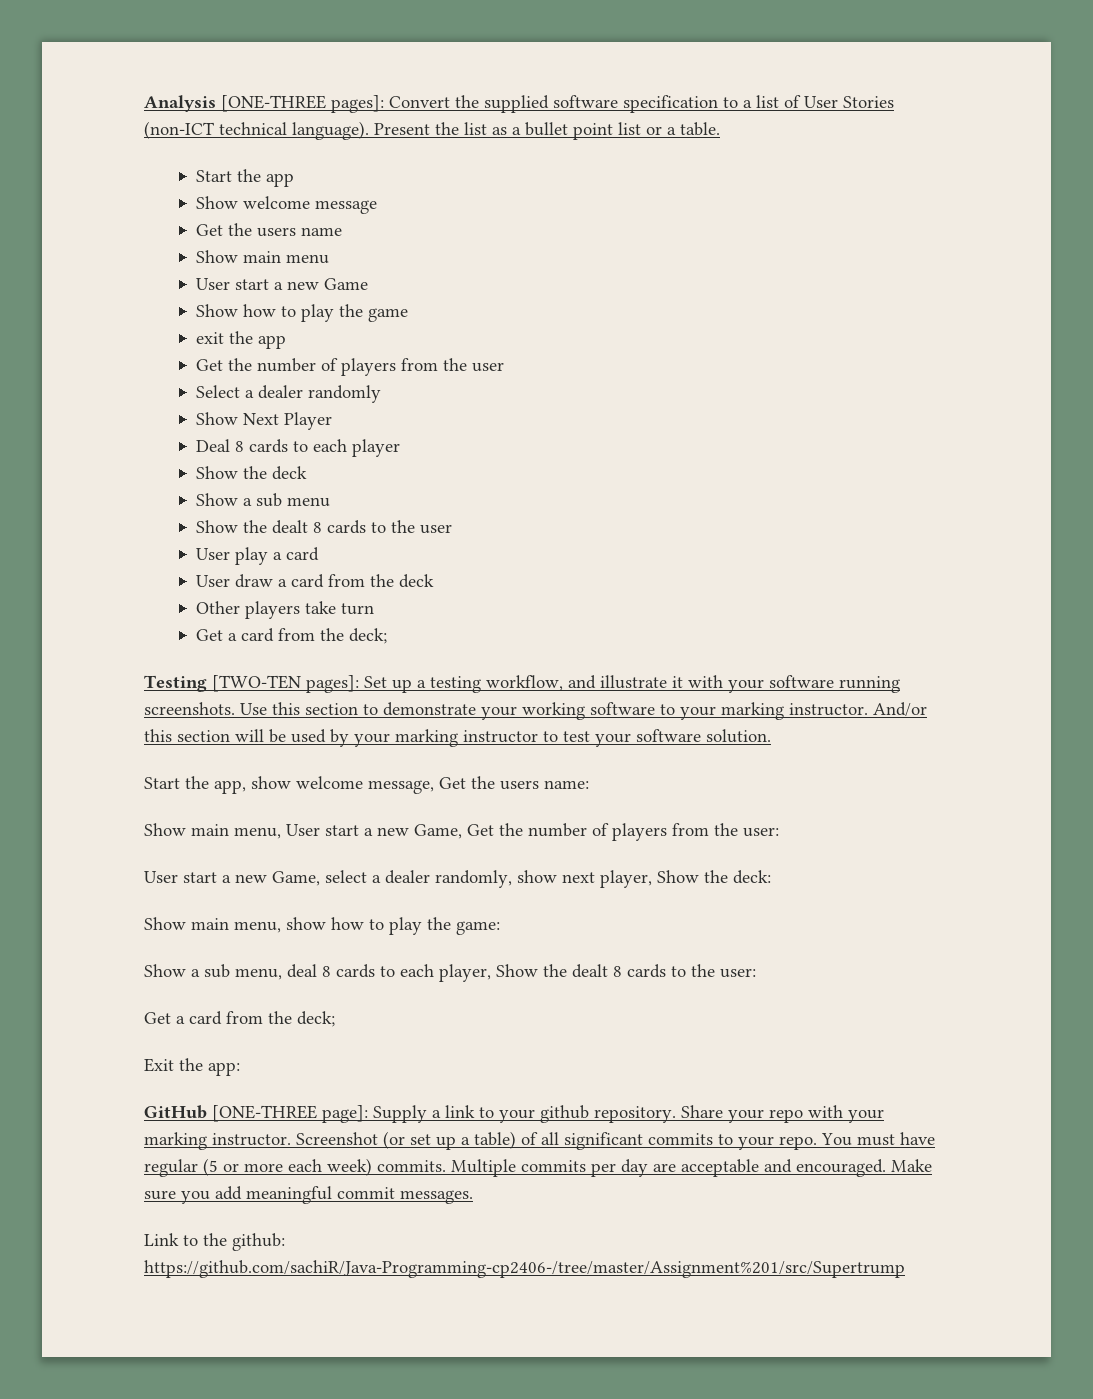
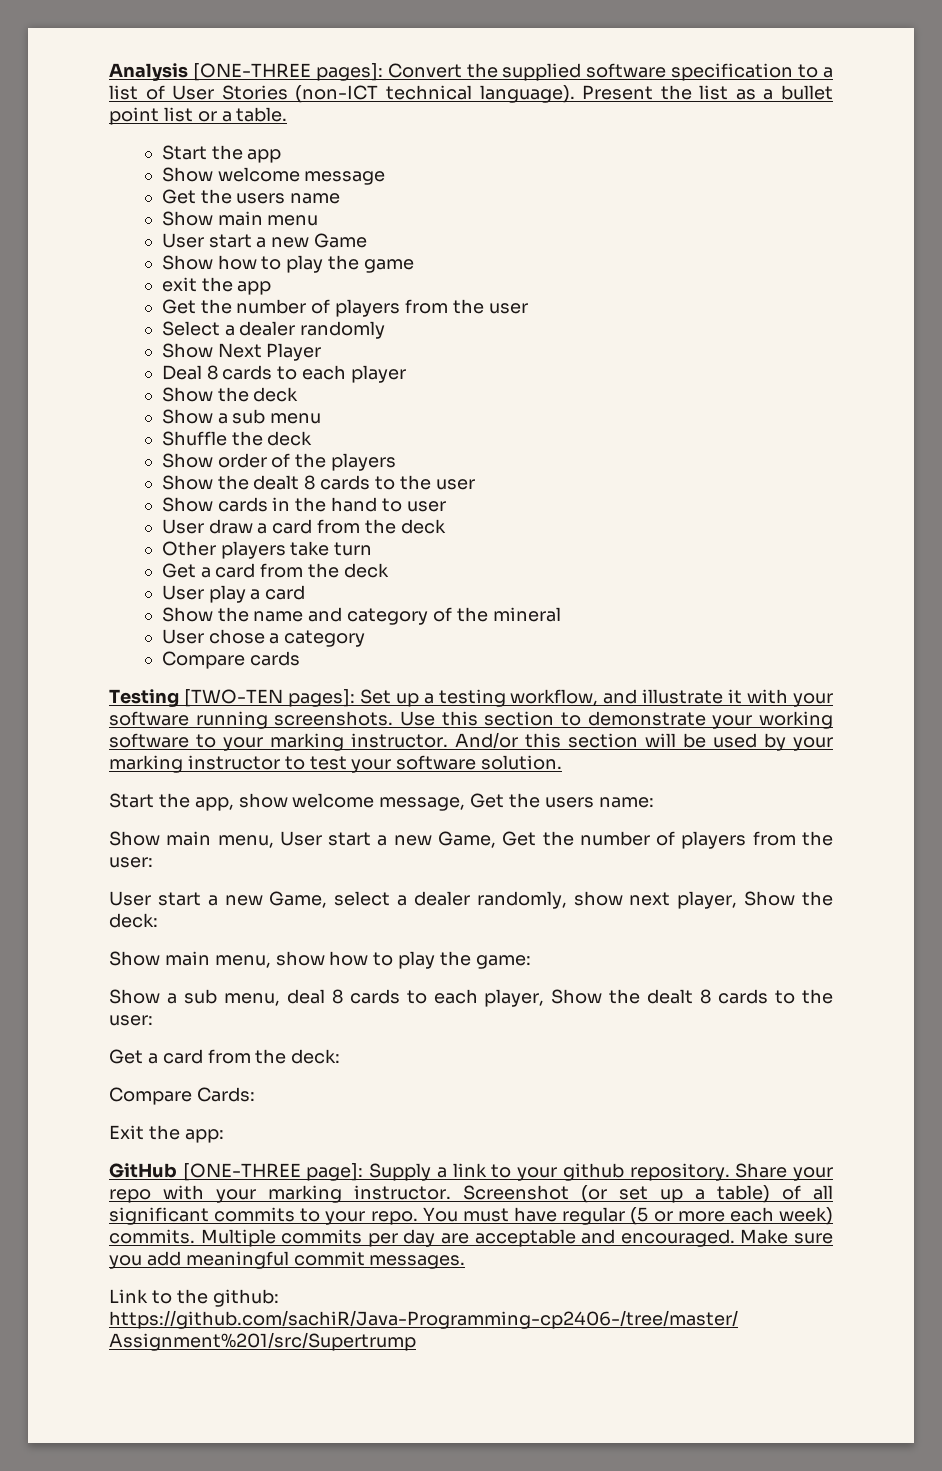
+ Shuffle the deck
+ Show order of the players
- User play a card
+ Show cards in the hand to user
  Other players take turn
- Get a card from the deck;
+ Get a card from the deck
+ User play a card
+ Show the name and category of the mineral
+ User chose a category
+ Compare cards
  Show a sub menu, deal 8 cards to each player, Show the dealt 8 cards to the user:
- Get a card from the deck;
+ Get a card from the deck:
+ Compare Cards:

